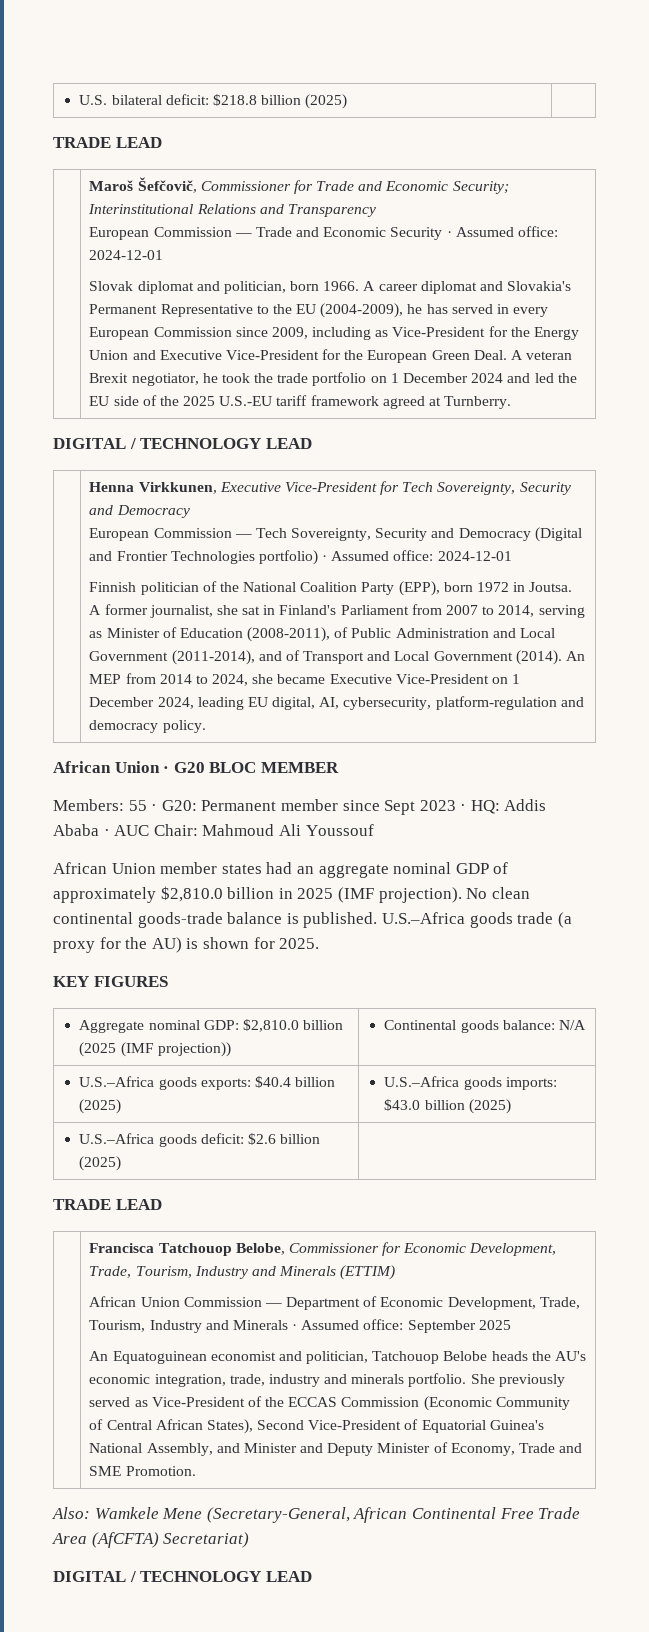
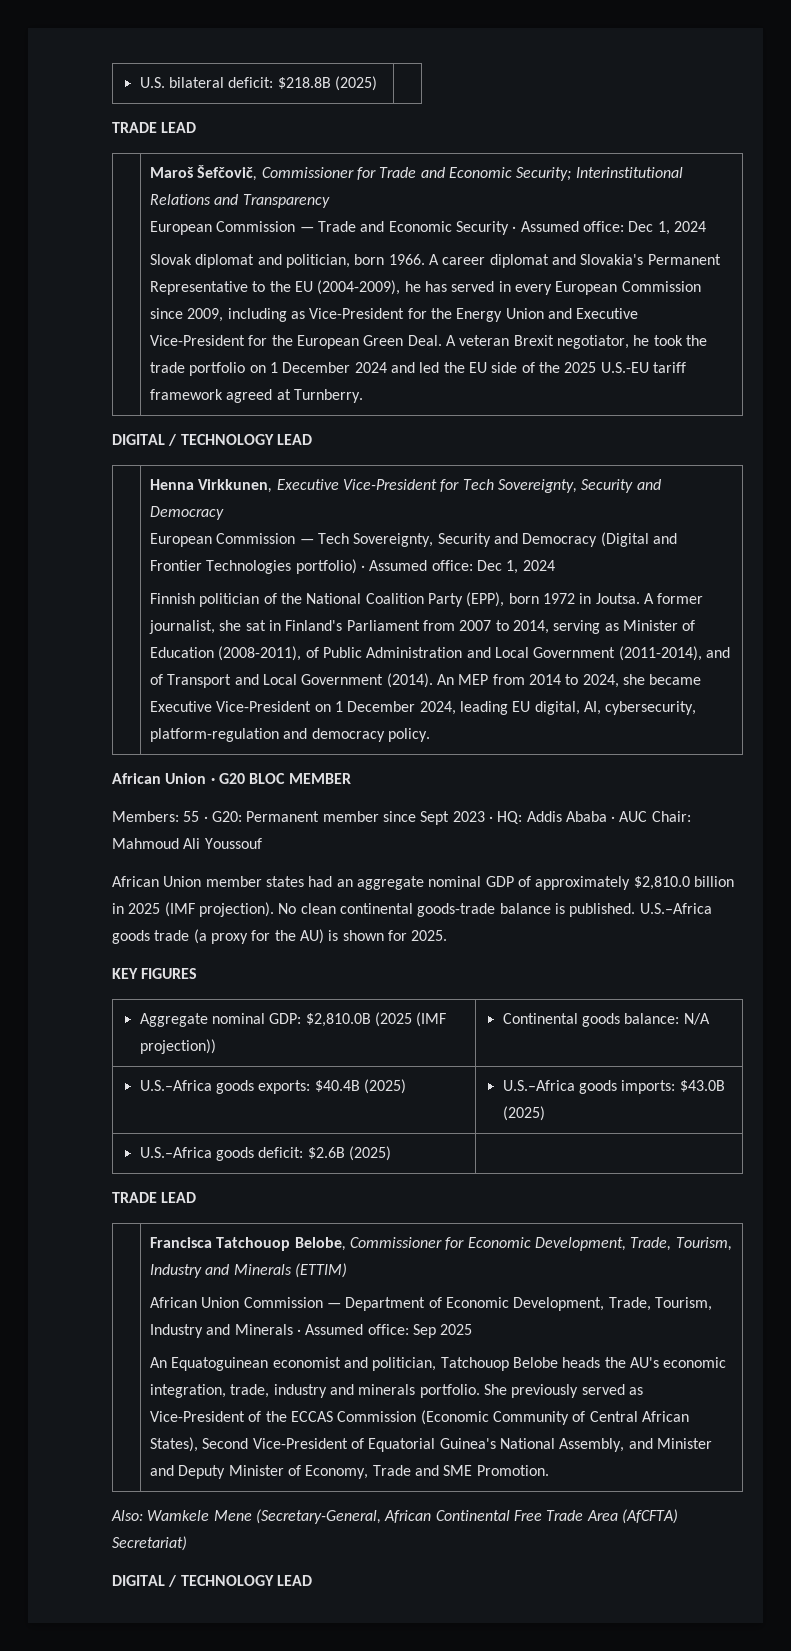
- U.S. bilateral deficit: $218.8 billion (2025) |
+ U.S. bilateral deficit: $218.8B (2025) |
- European Commission — Trade and Economic Security · Assumed office: 2024-12-01
+ European Commission — Trade and Economic Security · Assumed office: Dec 1, 2024
- European Commission — Tech Sovereignty, Security and Democracy (Digital and Frontier Technologies portfolio) · Assumed office: 2024-12-01
+ European Commission — Tech Sovereignty, Security and Democracy (Digital and Frontier Technologies portfolio) · Assumed office: Dec 1, 2024
- Aggregate nominal GDP: $2,810.0 billion (2025 (IMF projection)) | Continental goods balance: N/A
+ Aggregate nominal GDP: $2,810.0B (2025 (IMF projection)) | Continental goods balance: N/A
- U.S.–Africa goods exports: $40.4 billion (2025) | U.S.–Africa goods imports: $43.0 billion (2025)
+ U.S.–Africa goods exports: $40.4B (2025) | U.S.–Africa goods imports: $43.0B (2025)
- U.S.–Africa goods deficit: $2.6 billion (2025) |
+ U.S.–Africa goods deficit: $2.6B (2025) |
- African Union Commission — Department of Economic Development, Trade, Tourism, Industry and Minerals · Assumed office: September 2025
+ African Union Commission — Department of Economic Development, Trade, Tourism, Industry and Minerals · Assumed office: Sep 2025

